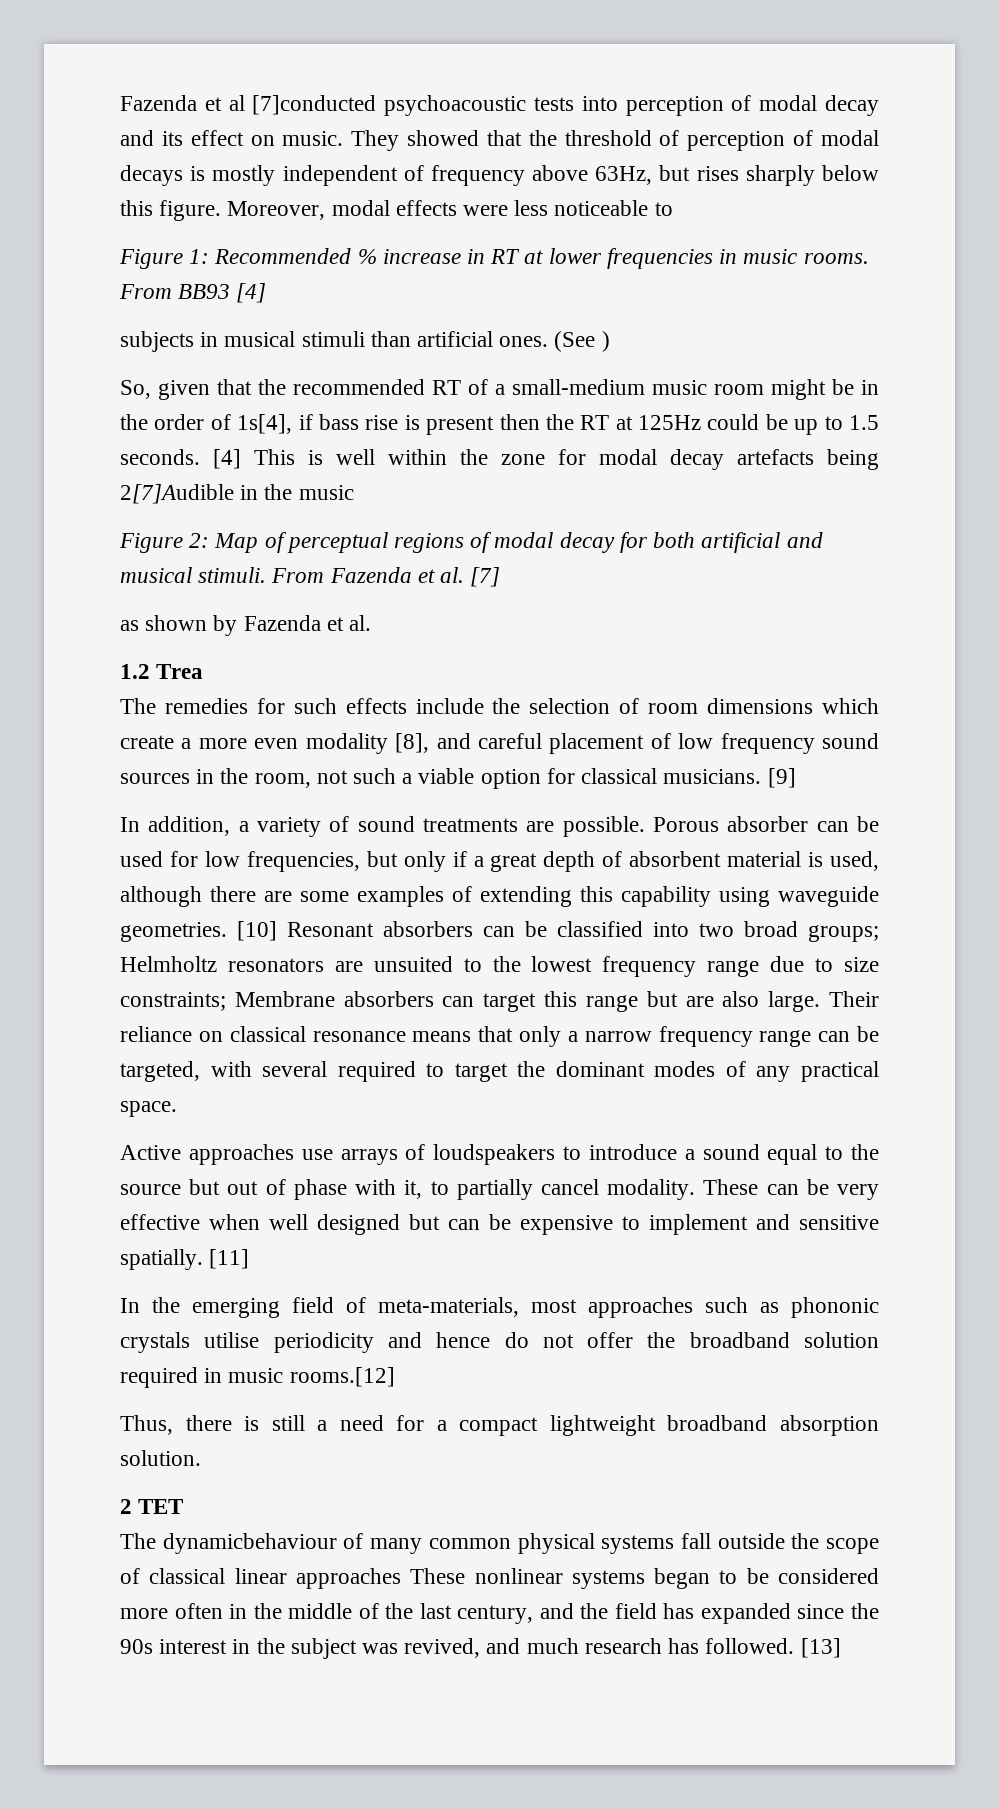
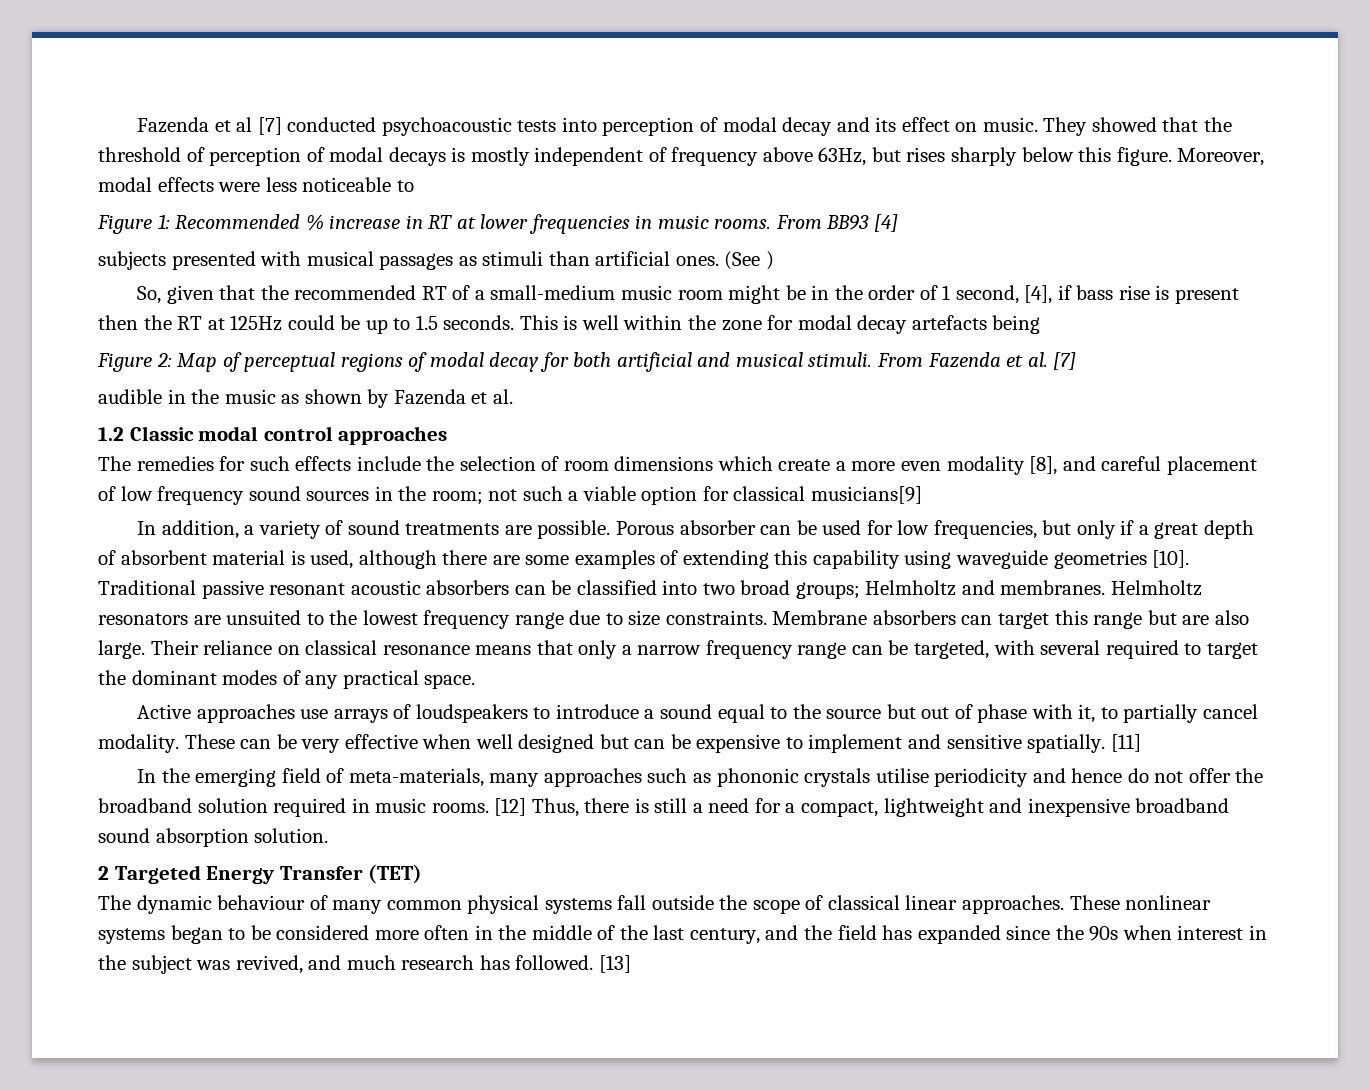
- Fazenda et al [7]conducted psychoacoustic tests into perception of modal decay and its effect on music.
+ Fazenda et al [7] conducted psychoacoustic tests into perception of modal decay and its effect on music.
- subjects in musical stimuli than artificial ones.
+ subjects presented with musical passages as stimuli than artificial ones.
- So, given that the recommended RT of a small-medium music room might be in the order of 1s[4], if bass rise is present then the RT at 125Hz could be up to 1.5 seconds.
+ So, given that the recommended RT of a small-medium music room might be in the order of 1 second, [4], if bass rise is present then the RT at 125Hz could be up to 1.5 seconds.
- [4] This is well within the zone for modal decay artefacts being 2[7]Audible in the music
+ This is well within the zone for modal decay artefacts being
- as shown by Fazenda et al.
+ audible in the music as shown by Fazenda et al.
- 1.2 Trea
+ 1.2 Classic modal control approaches
- The remedies for such effects include the selection of room dimensions which create a more even modality [8], and careful placement of low frequency sound sources in the room, not such a viable option for classical musicians. [9]
+ The remedies for such effects include the selection of room dimensions which create a more even modality [8], and careful placement of low frequency sound sources in the room; not such a viable option for classical musicians[9]
- Porous absorber can be used for low frequencies, but only if a great depth of absorbent material is used, although there are some examples of extending this capability using waveguide geometries. [10] Resonant absorbers can be classified into two broad groups; Helmholtz resonators are unsuited to the lowest frequency range due to size constraints; Membrane absorbers can target this range but are also large.
+ Porous absorber can be used for low frequencies, but only if a great depth of absorbent material is used, although there are some examples of extending this capability using waveguide geometries [10]. Traditional passive resonant acoustic absorbers can be classified into two broad groups; Helmholtz and membranes. Helmholtz resonators are unsuited to the lowest frequency range due to size constraints. Membrane absorbers can target this range but are also large.
- In the emerging field of meta-materials, most approaches such as phononic crystals utilise periodicity and hence do not offer the broadband solution required in music rooms.[12]
- Thus, there is still a need for a compact lightweight broadband absorption solution.
+ In the emerging field of meta-materials, many approaches such as phononic crystals utilise periodicity and hence do not offer the broadband solution required in music rooms. [12] Thus, there is still a need for a compact, lightweight and inexpensive broadband sound absorption solution.
- 2 TET
- The dynamicbehaviour of many common physical systems fall outside the scope of classical linear approaches These nonlinear systems began to be considered more often in the middle of the last century, and the field has expanded since the 90s interest in the subject was revived, and much research has followed.
+ 2 Targeted Energy Transfer (TET)
+ The dynamic behaviour of many common physical systems fall outside the scope of classical linear approaches. These nonlinear systems began to be considered more often in the middle of the last century, and the field has expanded since the 90s when interest in the subject was revived, and much research has followed.

